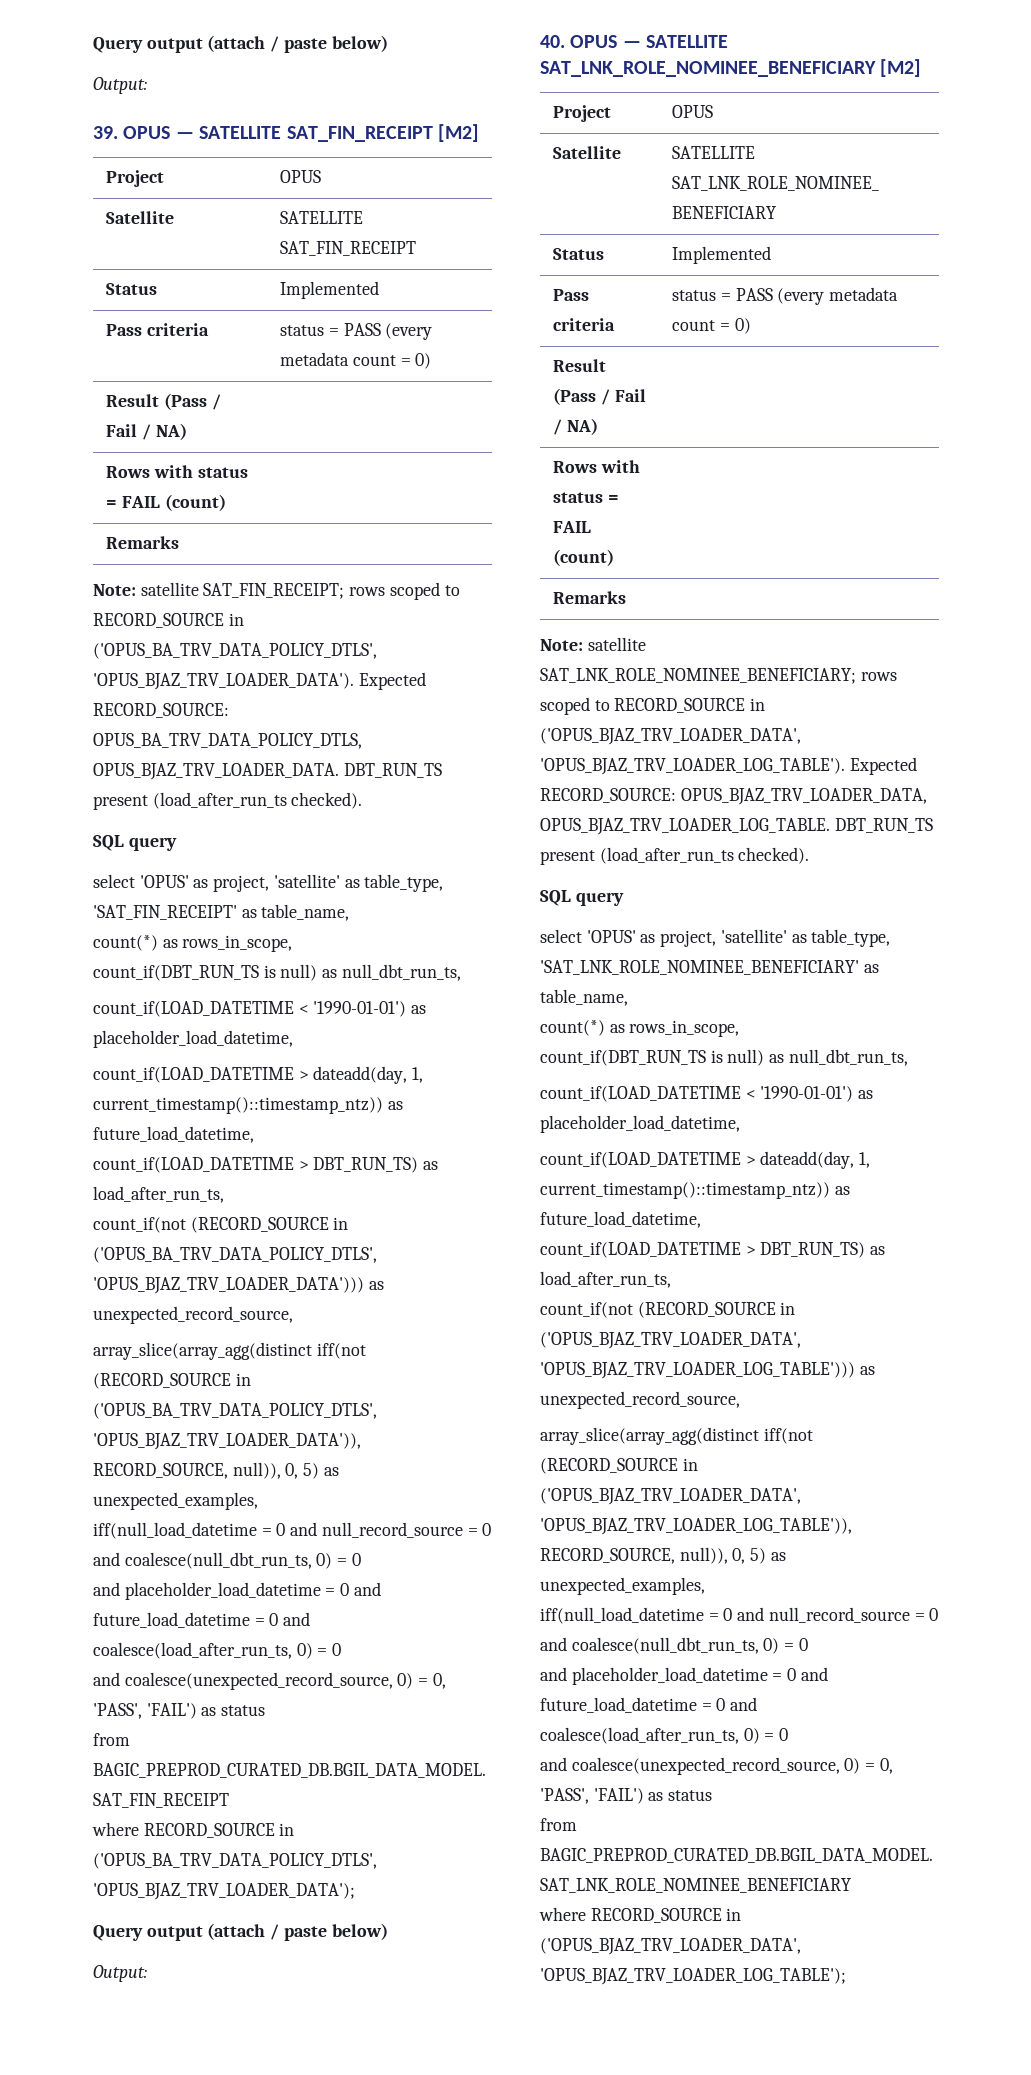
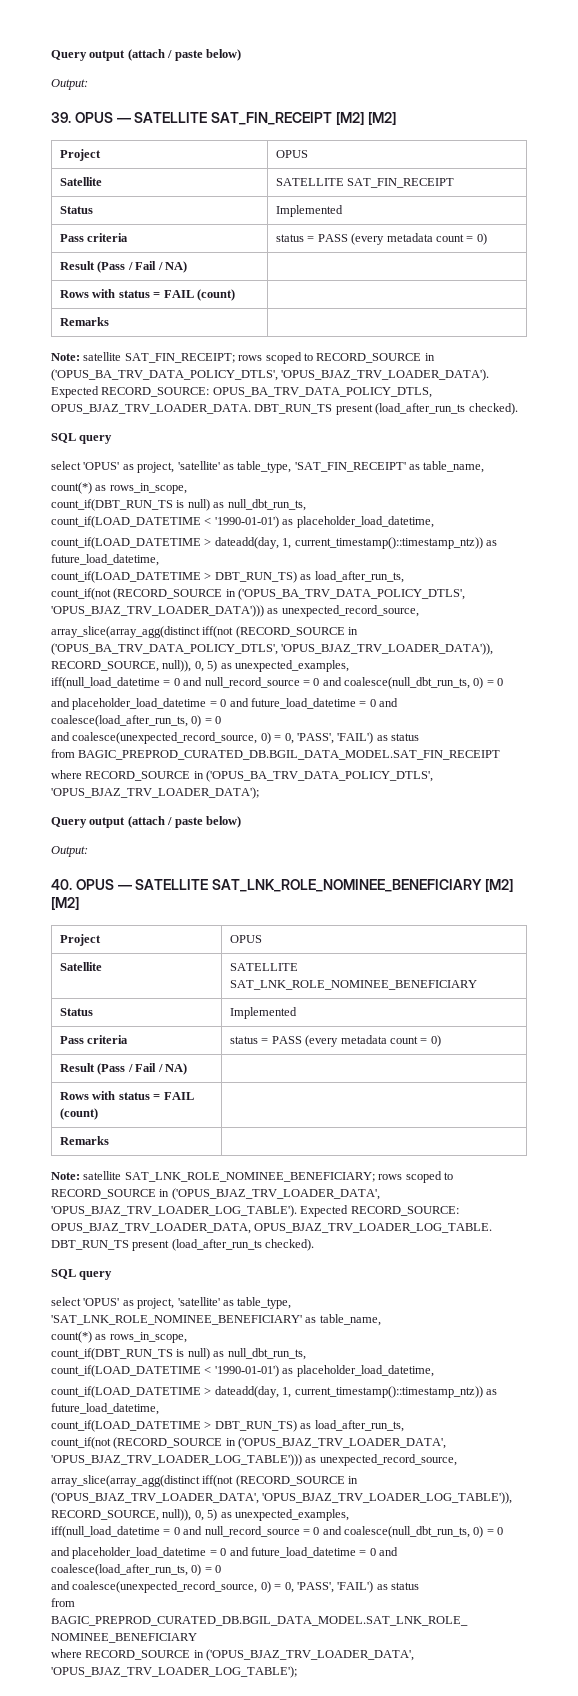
- 39. OPUS — SATELLITE SAT_FIN_RECEIPT [M2]
+ 39. OPUS — SATELLITE SAT_FIN_RECEIPT [M2] [M2]
- 40. OPUS — SATELLITE SAT_LNK_ROLE_NOMINEE_BENEFICIARY [M2]
+ 40. OPUS — SATELLITE SAT_LNK_ROLE_NOMINEE_BENEFICIARY [M2] [M2]

